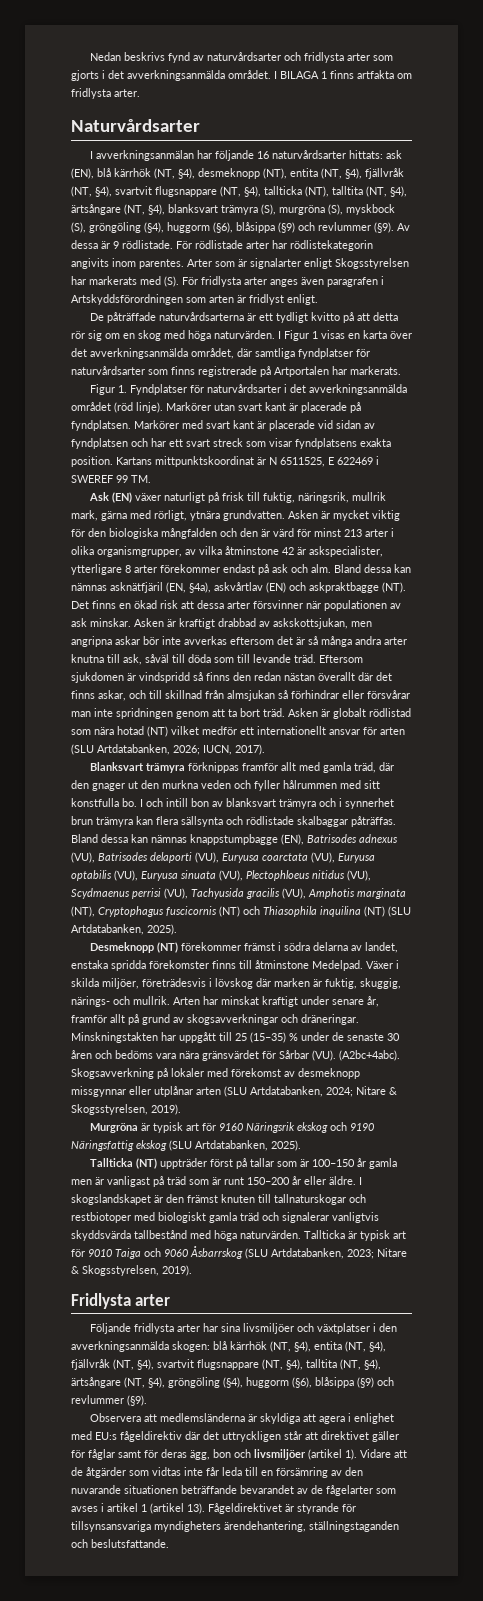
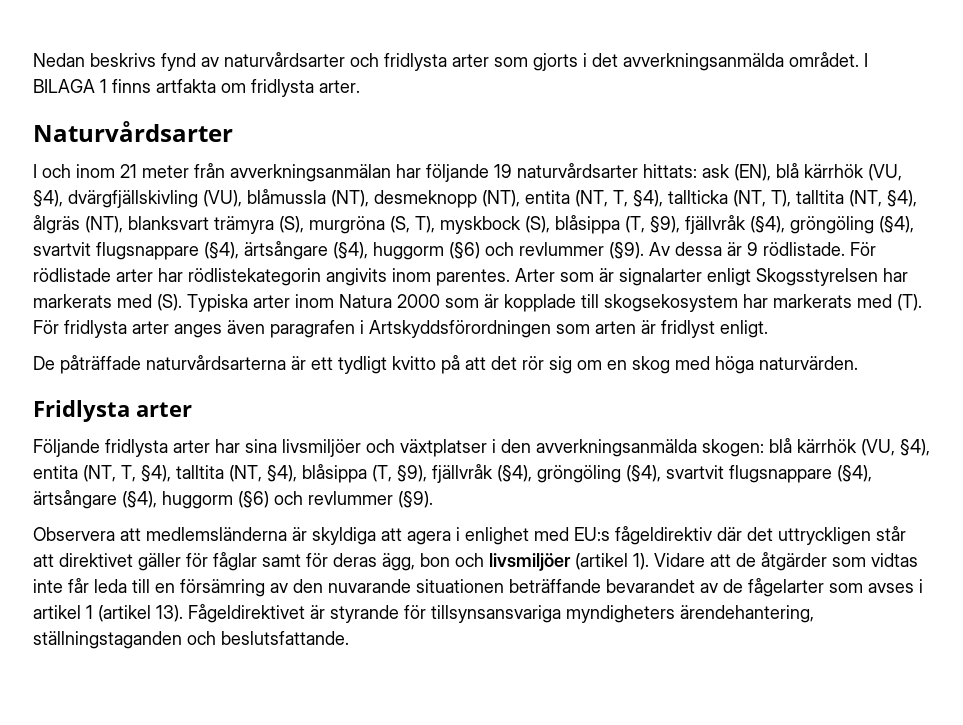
- I avverkningsanmälan har följande 16 naturvårdsarter hittats: ask (EN), blå kärrhök (NT, §4), desmeknopp (NT), entita (NT, §4), fjällvråk (NT, §4), svartvit flugsnappare (NT, §4), tallticka (NT), talltita (NT, §4), ärtsångare (NT, §4), blanksvart trämyra (S), murgröna (S), myskbock (S), gröngöling (§4), huggorm (§6), blåsippa (§9) och revlummer (§9).
+ I och inom 21 meter från avverkningsanmälan har följande 19 naturvårdsarter hittats: ask (EN), blå kärrhök (VU, §4), dvärgfjällskivling (VU), blåmussla (NT), desmeknopp (NT), entita (NT, T, §4), tallticka (NT, T), talltita (NT, §4), ålgräs (NT), blanksvart trämyra (S), murgröna (S, T), myskbock (S), blåsippa (T, §9), fjällvråk (§4), gröngöling (§4), svartvit flugsnappare (§4), ärtsångare (§4), huggorm (§6) och revlummer (§9).
- Arter som är signalarter enligt Skogsstyrelsen har markerats med (S). För fridlysta arter anges även paragrafen i Artskyddsförordningen som arten är fridlyst enligt.
+ Arter som är signalarter enligt Skogsstyrelsen har markerats med (S). Typiska arter inom Natura 2000 som är kopplade till skogsekosystem har markerats med (T). För fridlysta arter anges även paragrafen i Artskyddsförordningen som arten är fridlyst enligt.
- De påträffade naturvårdsarterna är ett tydligt kvitto på att detta rör sig om en skog med höga naturvärden. I Figur 1 visas en karta över det avverkningsanmälda området, där samtliga fyndplatser för naturvårdsarter som finns registrerade på Artportalen har markerats.
- Figur 1. Fyndplatser för naturvårdsarter i det avverkningsanmälda området (röd linje). Markörer utan svart kant är placerade på fyndplatsen. Markörer med svart kant är placerade vid sidan av fyndplatsen och har ett svart streck som visar fyndplatsens exakta position. Kartans mittpunktskoordinat är N 6511525, E 622469 i SWEREF 99 TM.
- Ask (EN) växer naturligt på frisk till fuktig, näringsrik, mullrik mark, gärna med rörligt, ytnära grundvatten. Asken är mycket viktig för den biologiska mångfalden och den är värd för minst 213 arter i olika organismgrupper, av vilka åtminstone 42 är askspecialister, ytterligare 8 arter förekommer endast på ask och alm. Bland dessa kan nämnas asknätfjäril (EN, §4a), askvårtlav (EN) och askpraktbagge (NT). Det finns en ökad risk att dessa arter försvinner när populationen av ask minskar. Asken är kraftigt drabbad av askskottsjukan, men angripna askar bör inte avverkas eftersom det är så många andra arter knutna till ask, såväl till döda som till levande träd. Eftersom sjukdomen är vindspridd så finns den redan nästan överallt där det finns askar, och till skillnad från almsjukan så förhindrar eller försvårar man inte spridningen genom att ta bort träd. Asken är globalt rödlistad som nära hotad (NT) vilket medför ett internationellt ansvar för arten (SLU Artdatabanken, 2026; IUCN, 2017).
- Blanksvart trämyra förknippas framför allt med gamla träd, där den gnager ut den murkna veden och fyller hålrummen med sitt konstfulla bo. I och intill bon av blanksvart trämyra och i synnerhet brun trämyra kan flera sällsynta och rödlistade skalbaggar påträffas. Bland dessa kan nämnas knappstumpbagge (EN), Batrisodes adnexus (VU), Batrisodes delaporti (VU), Euryusa coarctata (VU), Euryusa optabilis (VU), Euryusa sinuata (VU), Plectophloeus nitidus (VU), Scydmaenus perrisi (VU), Tachyusida gracilis (VU), Amphotis marginata (NT), Cryptophagus fuscicornis (NT) och Thiasophila inquilina (NT) (SLU Artdatabanken, 2025).
- Desmeknopp (NT) förekommer främst i södra delarna av landet, enstaka spridda förekomster finns till åtminstone Medelpad. Växer i skilda miljöer, företrädesvis i lövskog där marken är fuktig, skuggig, närings- och mullrik. Arten har minskat kraftigt under senare år, framför allt på grund av skogsavverkningar och dräneringar. Minskningstakten har uppgått till 25 (15–35) % under de senaste 30 åren och bedöms vara nära gränsvärdet för Sårbar (VU). (A2bc+4abc). Skogsavverkning på lokaler med förekomst av desmeknopp missgynnar eller utplånar arten (SLU Artdatabanken, 2024; Nitare & Skogsstyrelsen, 2019).
- Murgröna är typisk art för 9160 Näringsrik ekskog och 9190 Näringsfattig ekskog (SLU Artdatabanken, 2025).
- Tallticka (NT) uppträder först på tallar som är 100–150 år gamla men är vanligast på träd som är runt 150–200 år eller äldre. I skogslandskapet är den främst knuten till tallnaturskogar och restbiotoper med biologiskt gamla träd och signalerar vanligtvis skyddsvärda tallbestånd med höga naturvärden. Tallticka är typisk art för 9010 Taiga och 9060 Åsbarrskog (SLU Artdatabanken, 2023; Nitare & Skogsstyrelsen, 2019).
+ De påträffade naturvårdsarterna är ett tydligt kvitto på att det rör sig om en skog med höga naturvärden.
- Följande fridlysta arter har sina livsmiljöer och växtplatser i den avverkningsanmälda skogen: blå kärrhök (NT, §4), entita (NT, §4), fjällvråk (NT, §4), svartvit flugsnappare (NT, §4), talltita (NT, §4), ärtsångare (NT, §4), gröngöling (§4), huggorm (§6), blåsippa (§9) och revlummer (§9).
+ Följande fridlysta arter har sina livsmiljöer och växtplatser i den avverkningsanmälda skogen: blå kärrhök (VU, §4), entita (NT, T, §4), talltita (NT, §4), blåsippa (T, §9), fjällvråk (§4), gröngöling (§4), svartvit flugsnappare (§4), ärtsångare (§4), huggorm (§6) och revlummer (§9).

